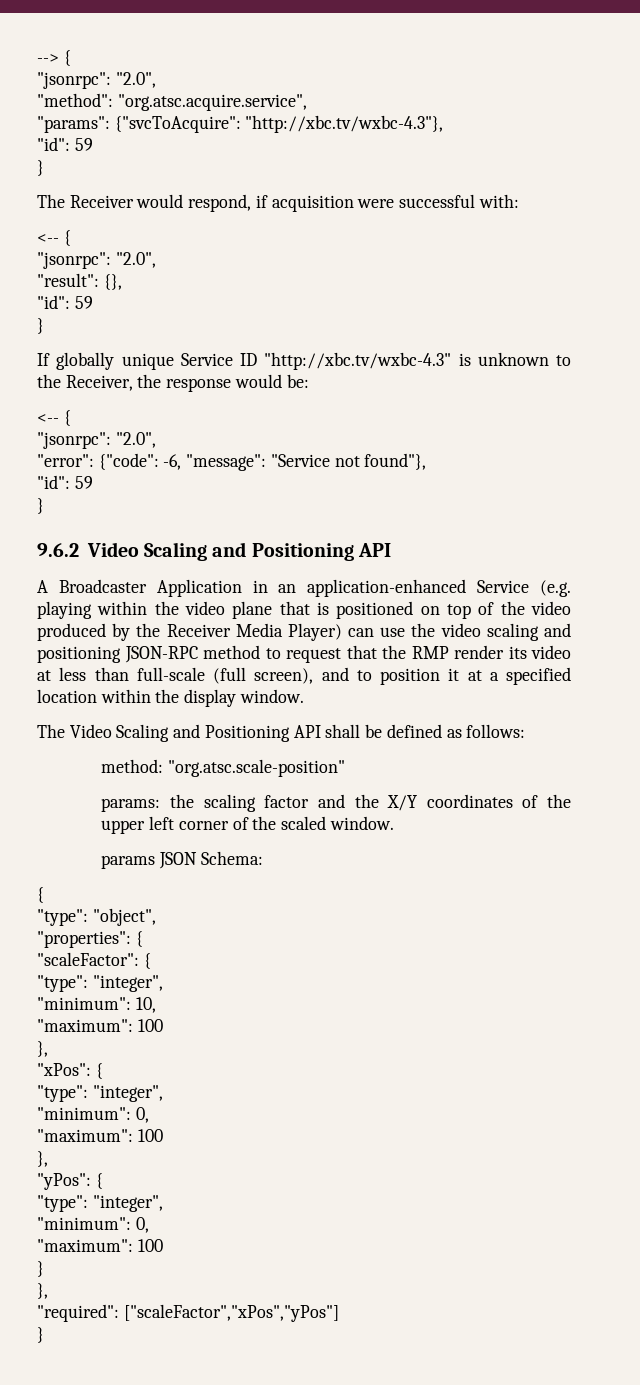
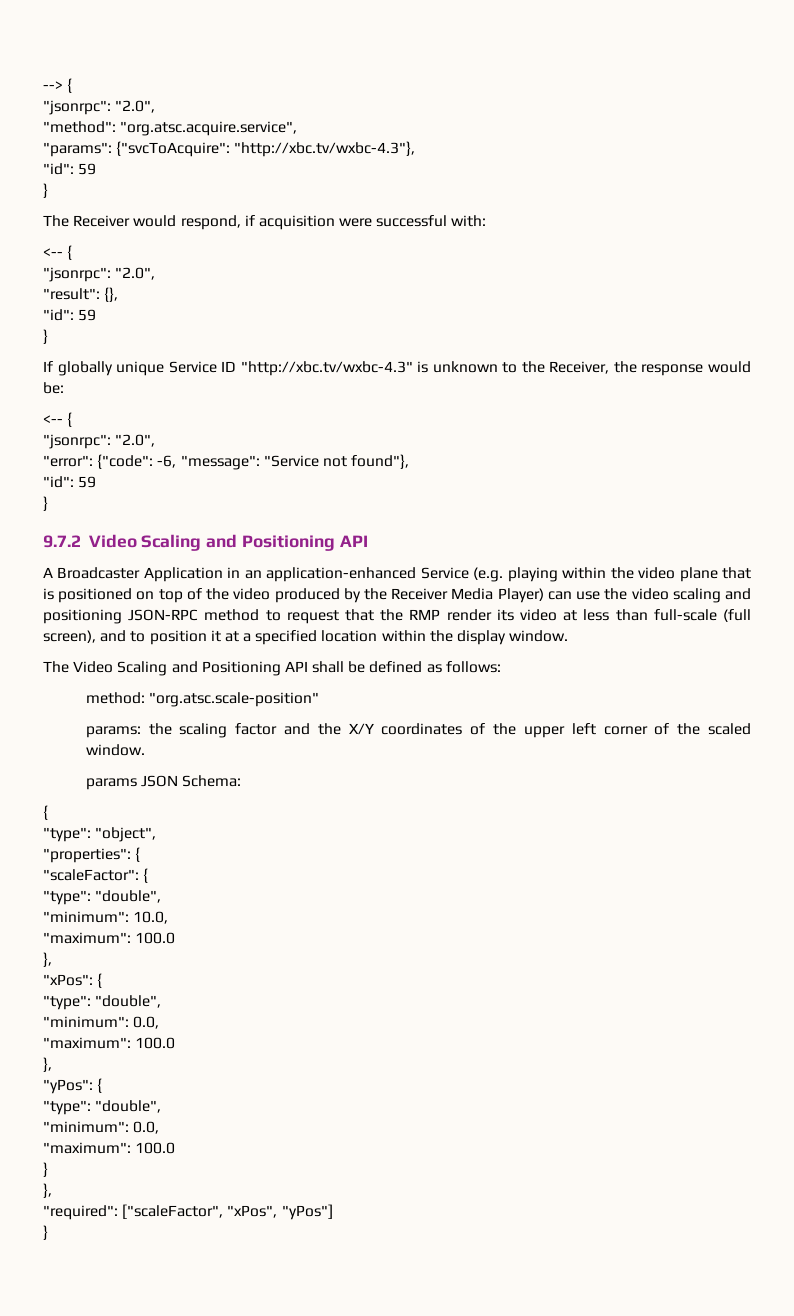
- 9.6.2 Video Scaling and Positioning API
+ 9.7.2 Video Scaling and Positioning API
  "scaleFactor": {
- "type": "integer",
- "minimum": 10,
- "maximum": 100
+ "type": "double",
+ "minimum": 10.0,
+ "maximum": 100.0
  "xPos": {
- "type": "integer",
- "minimum": 0,
- "maximum": 100
+ "type": "double",
+ "minimum": 0.0,
+ "maximum": 100.0
  "yPos": {
- "type": "integer",
- "minimum": 0,
- "maximum": 100
+ "type": "double",
+ "minimum": 0.0,
+ "maximum": 100.0
- "required": ["scaleFactor","xPos","yPos"]
+ "required": ["scaleFactor", "xPos", "yPos"]

